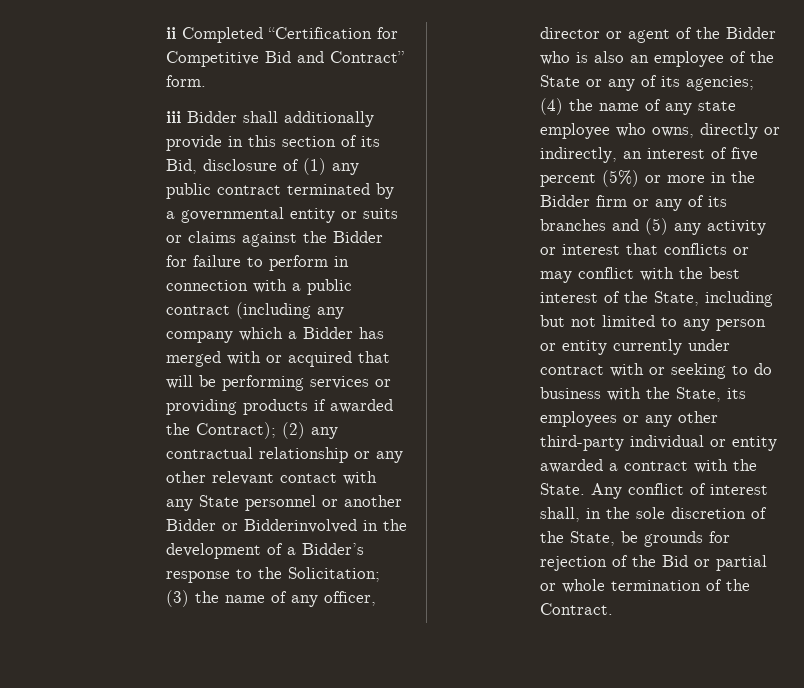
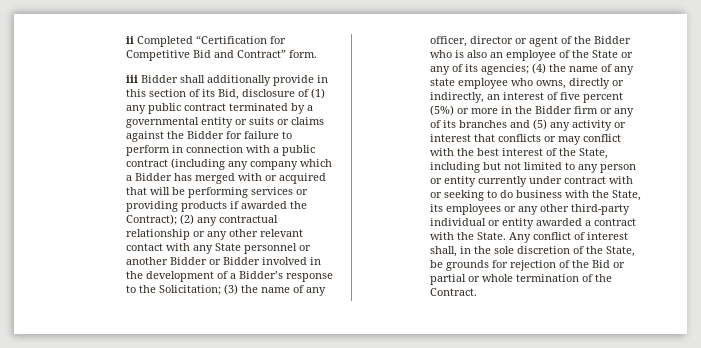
- (2) any contractual relationship or any other relevant contact with any State personnel or another Bidder or Bidderinvolved in the development of a Bidder’s response to the Solicitation;
+ (2) any contractual relationship or any other relevant contact with any State personnel or another Bidder or Bidder involved in the development of a Bidder’s response to the Solicitation;

